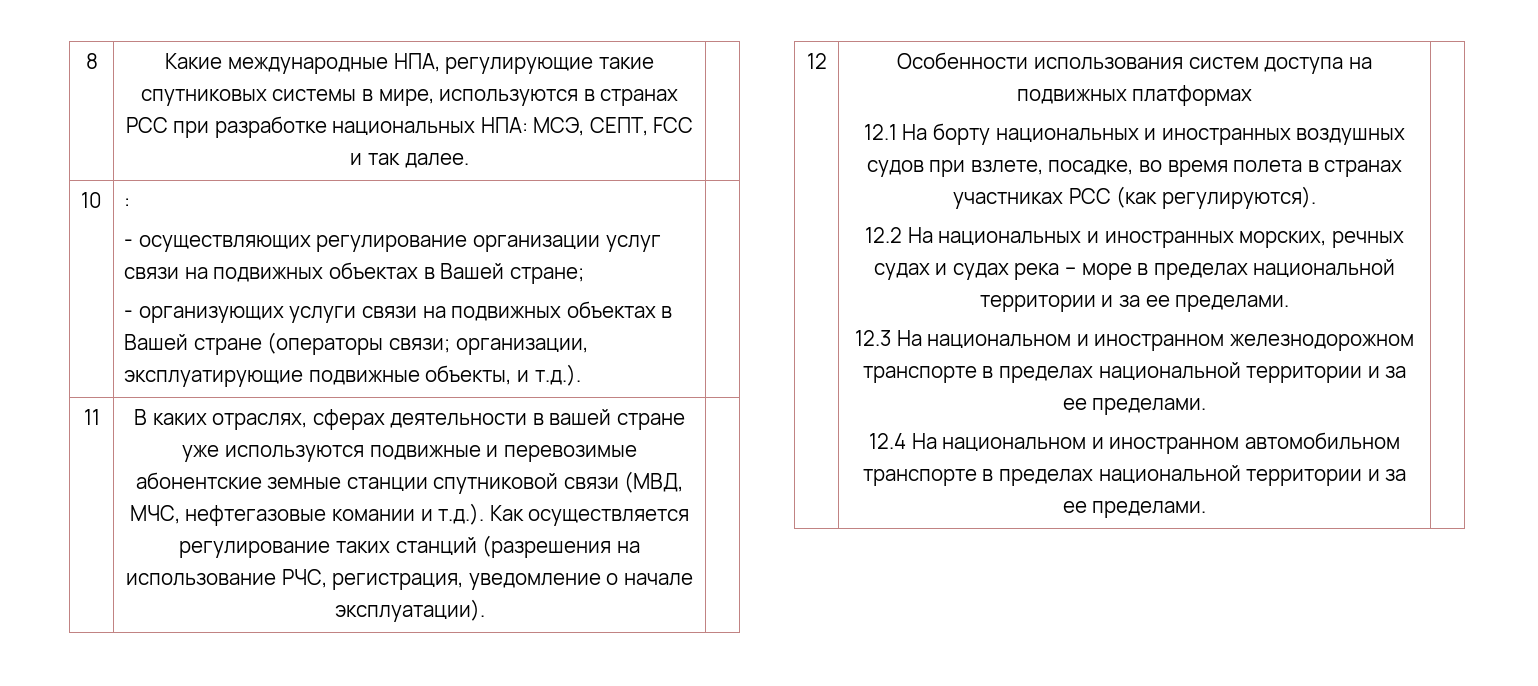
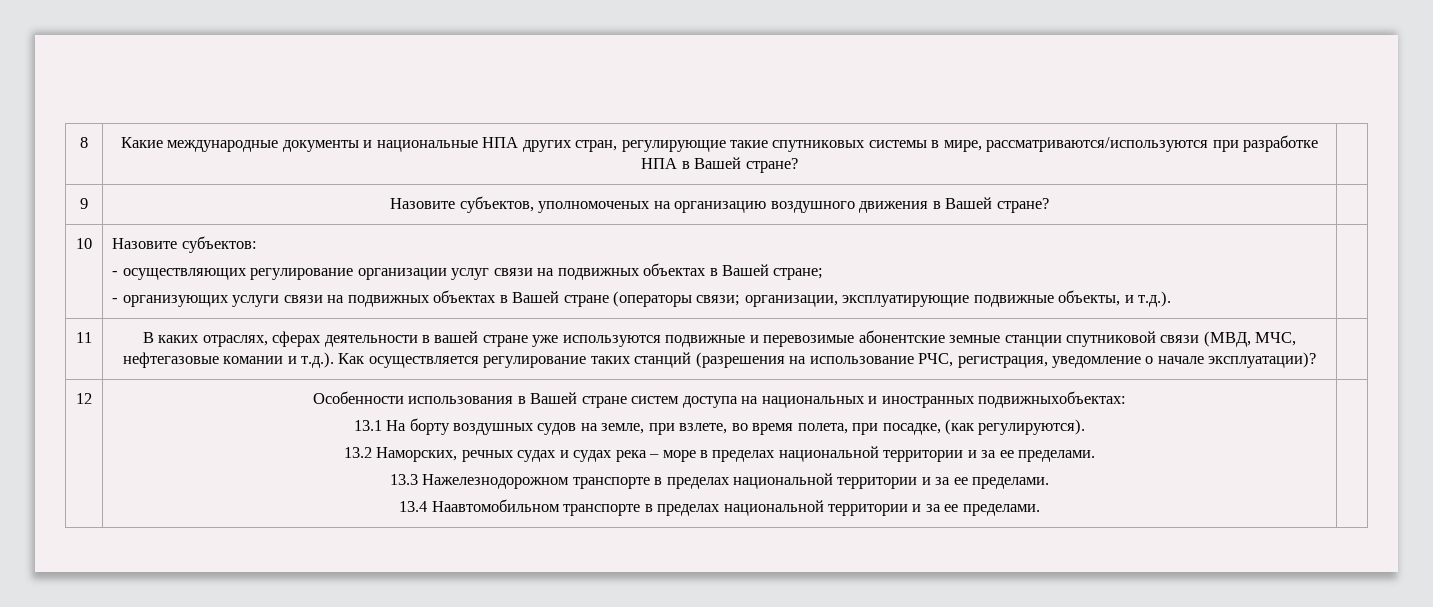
- 8 | Какие международные НПА, регулирующие такие спутниковых системы в мире, используются в странах РСС при разработке национальных НПА: МСЭ, СЕПТ, FCC и так далее. |
+ 8 | Какие международные документы и национальные НПА других стран, регулирующие такие спутниковых системы в мире, рассматриваются/используются при разработке НПА в Вашей стране? |
+ 9 | Назовите субъектов, уполномоченых на организацию воздушного движения в Вашей стране? |
- 10 | :
+ 10 | Назовите субъектов:
- 11 | В каких отраслях, сферах деятельности в вашей стране уже используются подвижные и перевозимые абонентские земные станции спутниковой связи (МВД, МЧС, нефтегазовые комании и т.д.). Как осуществляется регулирование таких станций (разрешения на использование РЧС, регистрация, уведомление о начале эксплуатации). |
+ 11 | В каких отраслях, сферах деятельности в вашей стране уже используются подвижные и перевозимые абонентские земные станции спутниковой связи (МВД, МЧС, нефтегазовые комании и т.д.). Как осуществляется регулирование таких станций (разрешения на использование РЧС, регистрация, уведомление о начале эксплуатации)? |
- Особенности использования систем доступа на подвижных платформах
- 12.1 На борту национальных и иностранных воздушных судов при взлете, посадке, во время полета в странах участниках РСС (как регулируются).
- 12.2 На национальных и иностранных морских, речных судах и судах река – море в пределах национальной территории и за ее пределами.
+ Особенности использования в Вашей стране систем доступа на национальных и иностранных подвижныхобъектах:
+ 13.1 На борту воздушных судов на земле, при взлете, во время полета, при посадке, (как регулируются).
+ 13.2 Наморских, речных судах и судах река – море в пределах национальной территории и за ее пределами.
- 12.3 На национальном и иностранном железнодорожном транспорте в пределах национальной территории и за ее пределами.
+ 13.3 Нажелезнодорожном транспорте в пределах национальной территории и за ее пределами.
- 12.4 На национальном и иностранном автомобильном транспорте в пределах национальной территории и за ее пределами.
+ 13.4 Наавтомобильном транспорте в пределах национальной территории и за ее пределами.

